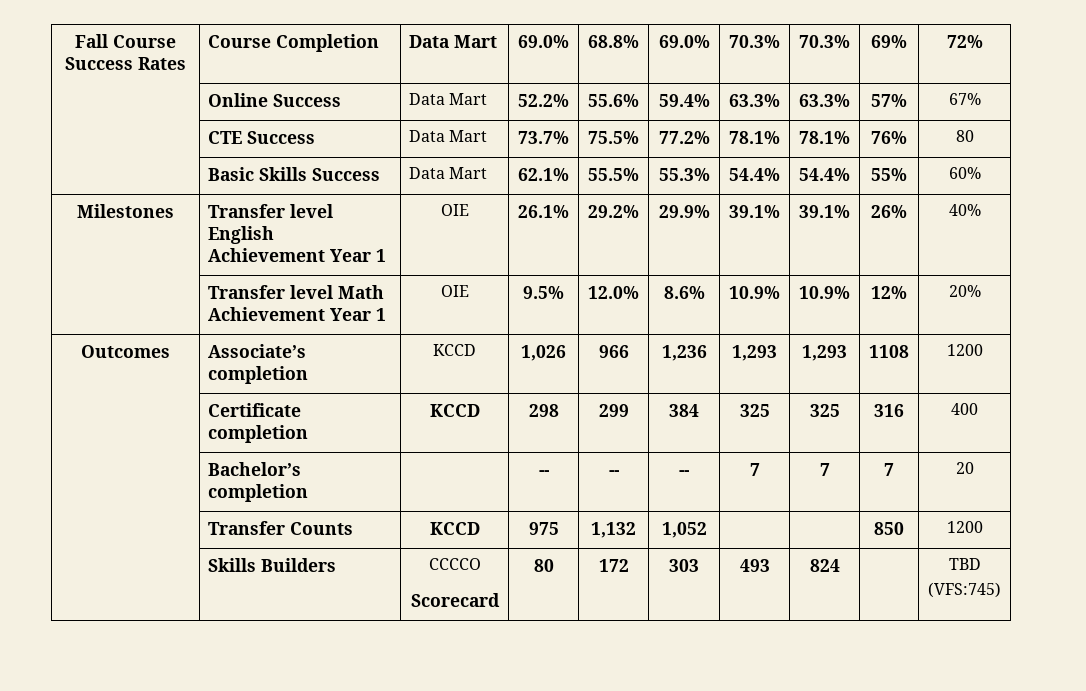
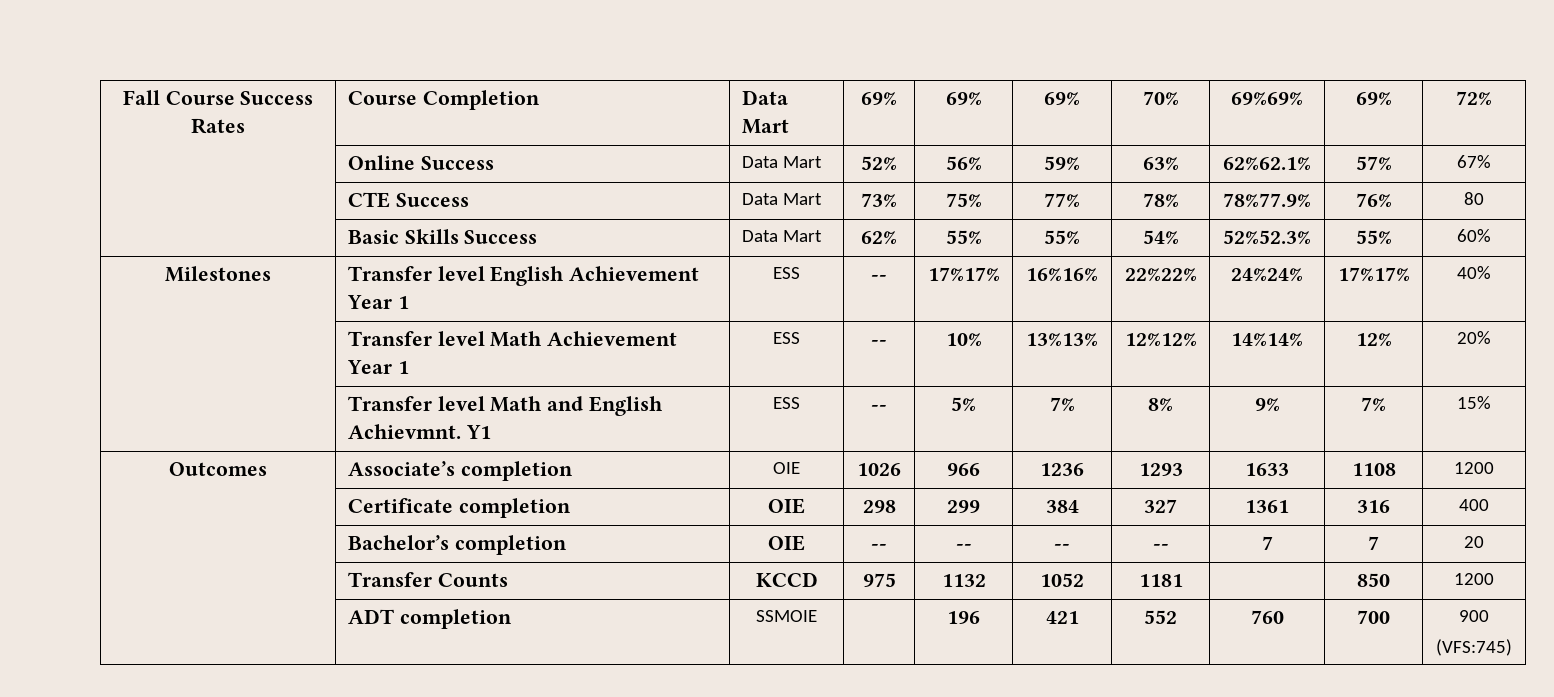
- Fall Course Success Rates | Course Completion | Data Mart | 69.0% | 68.8% | 69.0% | 70.3% | 70.3% | 69% | 72%
+ Fall Course Success Rates | Course Completion | Data Mart | 69% | 69% | 69% | 70% | 69%69% | 69% | 72%
- | Online Success | Data Mart | 52.2% | 55.6% | 59.4% | 63.3% | 63.3% | 57% | 67%
+ | Online Success | Data Mart | 52% | 56% | 59% | 63% | 62%62.1% | 57% | 67%
- | CTE Success | Data Mart | 73.7% | 75.5% | 77.2% | 78.1% | 78.1% | 76% | 80
+ | CTE Success | Data Mart | 73% | 75% | 77% | 78% | 78%77.9% | 76% | 80
- | Basic Skills Success | Data Mart | 62.1% | 55.5% | 55.3% | 54.4% | 54.4% | 55% | 60%
+ | Basic Skills Success | Data Mart | 62% | 55% | 55% | 54% | 52%52.3% | 55% | 60%
- Milestones | Transfer level English Achievement Year 1 | OIE | 26.1% | 29.2% | 29.9% | 39.1% | 39.1% | 26% | 40%
+ Milestones | Transfer level English Achievement Year 1 | ESS | -- | 17%17% | 16%16% | 22%22% | 24%24% | 17%17% | 40%
- | Transfer level Math Achievement Year 1 | OIE | 9.5% | 12.0% | 8.6% | 10.9% | 10.9% | 12% | 20%
+ | Transfer level Math Achievement Year 1 | ESS | -- | 10% | 13%13% | 12%12% | 14%14% | 12% | 20%
+ | Transfer level Math and English Achievmnt. Y1 | ESS | -- | 5% | 7% | 8% | 9% | 7% | 15%
- Outcomes | Associate’s completion | KCCD | 1,026 | 966 | 1,236 | 1,293 | 1,293 | 1108 | 1200
+ Outcomes | Associate’s completion | OIE | 1026 | 966 | 1236 | 1293 | 1633 | 1108 | 1200
- | Certificate completion | KCCD | 298 | 299 | 384 | 325 | 325 | 316 | 400
+ | Certificate completion | OIE | 298 | 299 | 384 | 327 | 1361 | 316 | 400
- | Bachelor’s completion | | -- | -- | -- | 7 | 7 | 7 | 20
+ | Bachelor’s completion | OIE | -- | -- | -- | -- | 7 | 7 | 20
- | Transfer Counts | KCCD | 975 | 1,132 | 1,052 | | | 850 | 1200
+ | Transfer Counts | KCCD | 975 | 1132 | 1052 | 1181 | | 850 | 1200
- | Skills Builders | CCCCO
- Scorecard | 80 | 172 | 303 | 493 | 824 | | TBD
+ | ADT completion | SSMOIE | | 196 | 421 | 552 | 760 | 700 | 900

